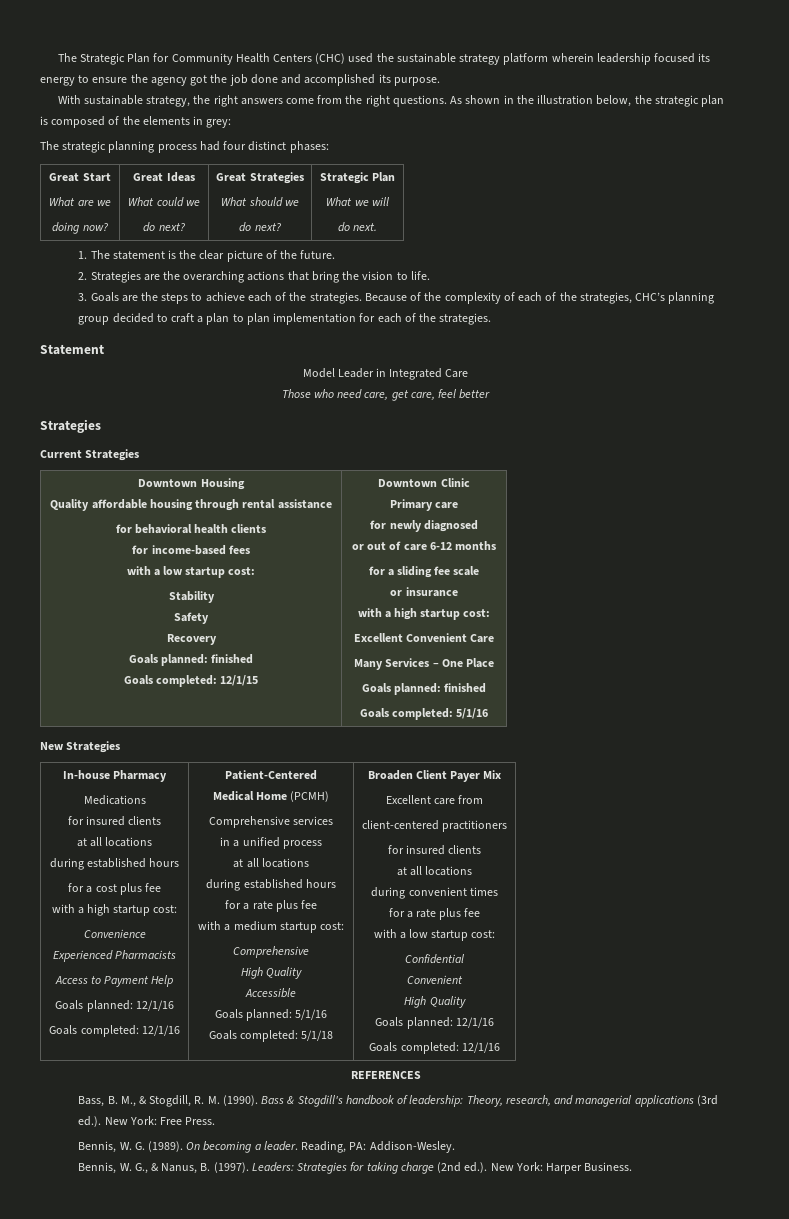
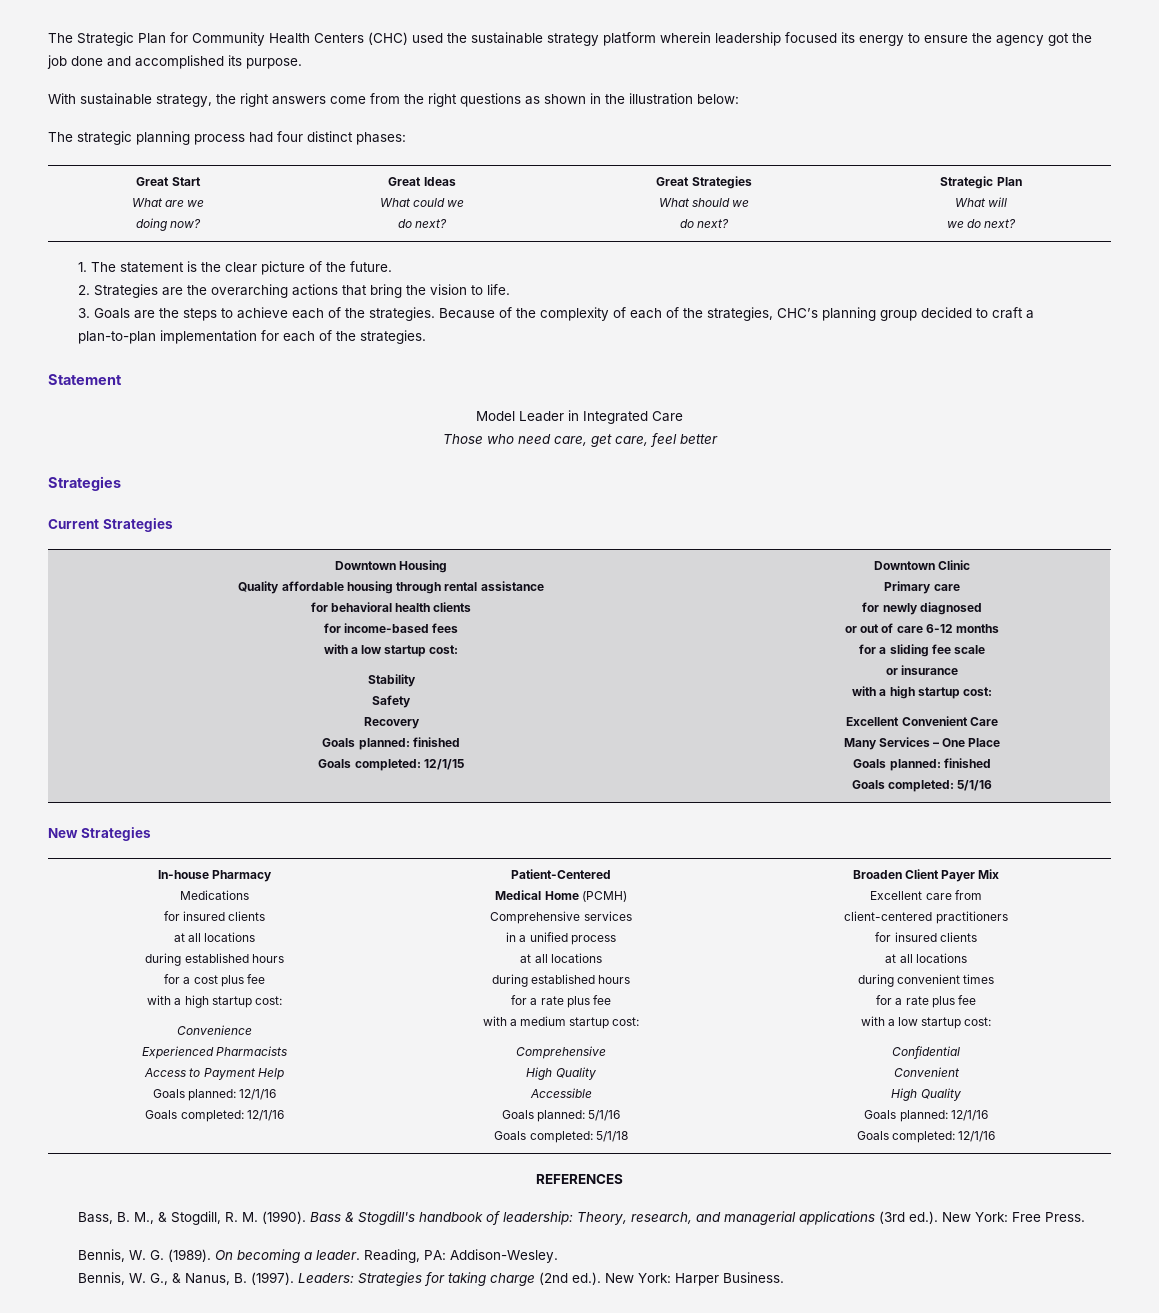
- With sustainable strategy, the right answers come from the right questions. As shown in the illustration below, the strategic plan is composed of the elements in grey:
+ With sustainable strategy, the right answers come from the right questions as shown in the illustration below:
  Great Start
  What are we
  doing now? | Great Ideas
  What could we
  do next? | Great Strategies
  What should we
  do next? | Strategic Plan
- What we will
- do next.
+ What will
+ we do next?
- Because of the complexity of each of the strategies, CHC’s planning group decided to craft a plan to plan implementation for each of the strategies.
+ Because of the complexity of each of the strategies, CHC’s planning group decided to craft a plan-to-plan implementation for each of the strategies.

